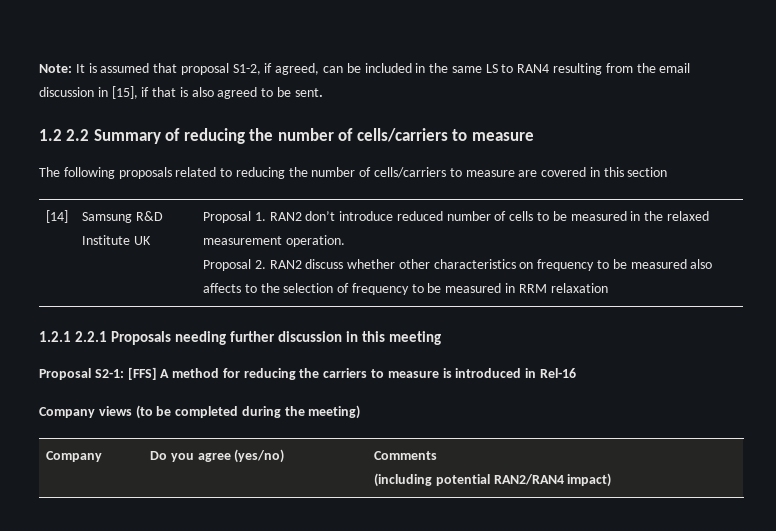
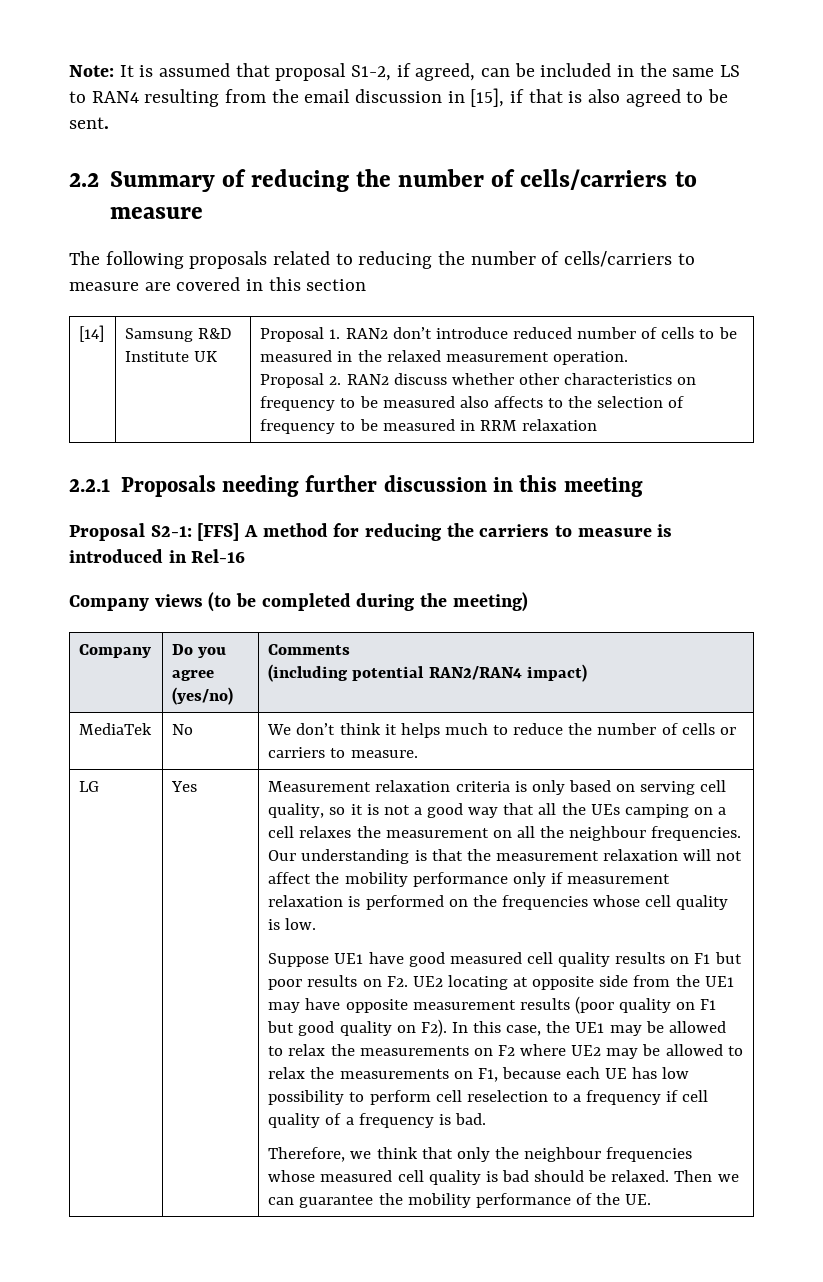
- 1.2 2.2 Summary of reducing the number of cells/carriers to measure
+ 2.2 Summary of reducing the number of cells/carriers to measure
- 1.2.1 2.2.1 Proposals needing further discussion in this meeting
+ 2.2.1 Proposals needing further discussion in this meeting
+ MediaTek | No | We don’t think it helps much to reduce the number of cells or carriers to measure.
+ LG | Yes | Measurement relaxation criteria is only based on serving cell quality, so it is not a good way that all the UEs camping on a cell relaxes the measurement on all the neighbour frequencies. Our understanding is that the measurement relaxation will not affect the mobility performance only if measurement relaxation is performed on the frequencies whose cell quality is low.
+ Suppose UE1 have good measured cell quality results on F1 but poor results on F2. UE2 locating at opposite side from the UE1 may have opposite measurement results (poor quality on F1 but good quality on F2). In this case, the UE1 may be allowed to relax the measurements on F2 where UE2 may be allowed to relax the measurements on F1, because each UE has low possibility to perform cell reselection to a frequency if cell quality of a frequency is bad.
+ Therefore, we think that only the neighbour frequencies whose measured cell quality is bad should be relaxed. Then we can guarantee the mobility performance of the UE.

